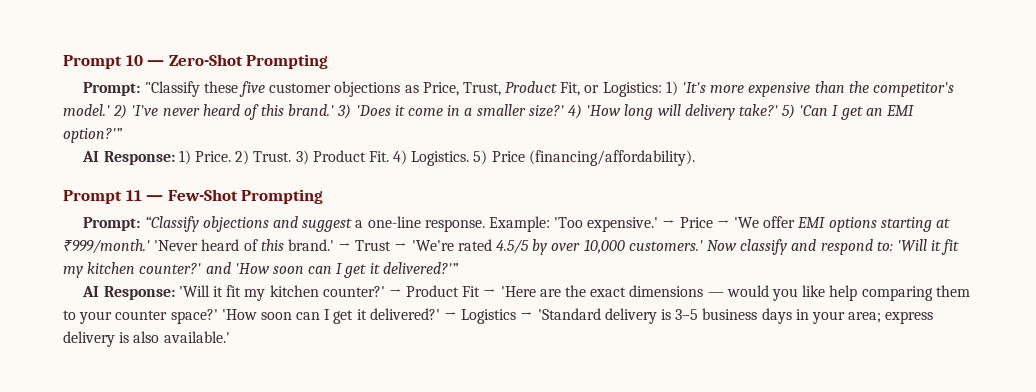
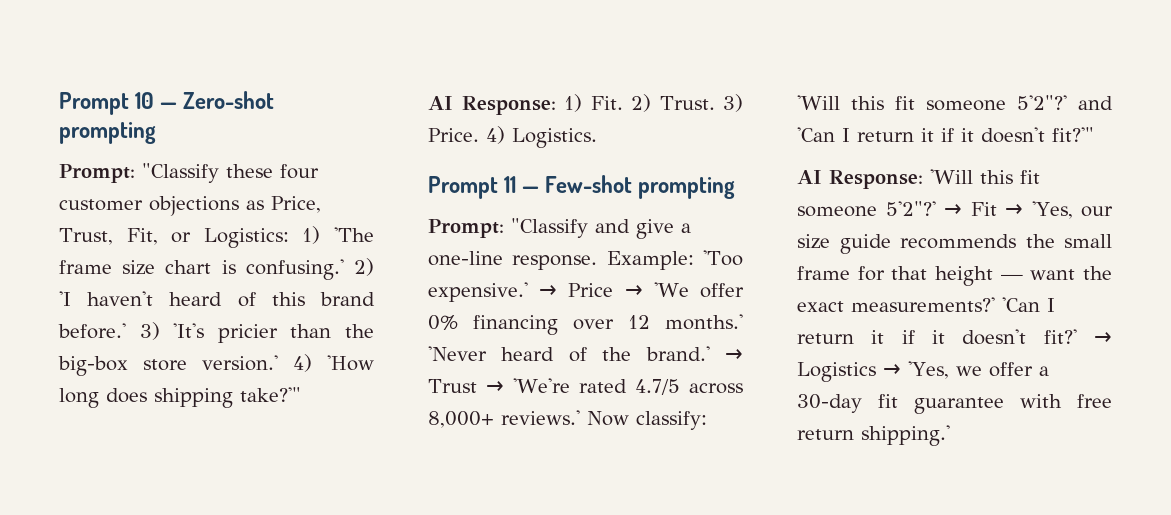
- Prompt 10 — Zero-Shot Prompting
+ Prompt 10 — Zero-shot prompting
- Prompt: "Classify these five customer objections as Price, Trust, Product Fit, or Logistics: 1) 'It's more expensive than the competitor's model.' 2) 'I've never heard of this brand.' 3) 'Does it come in a smaller size?' 4) 'How long will delivery take?' 5) 'Can I get an EMI option?'”
+ Prompt: "Classify these four customer objections as Price, Trust, Fit, or Logistics: 1) 'The frame size chart is confusing.' 2) 'I haven't heard of this brand before.' 3) 'It's pricier than the big-box store version.' 4) 'How long does shipping take?'"
- AI Response: 1) Price. 2) Trust.
+ AI Response: 1) Fit. 2) Trust.
- 3) Product Fit. 4) Logistics. 5) Price (financing/affordability).
+ 3) Price. 4) Logistics.
- Prompt 11 — Few-Shot Prompting
- Prompt: “Classify objections and suggest a one-line response.
+ Prompt 11 — Few-shot prompting
+ Prompt: "Classify and give a one-line response.
- → Price → 'We offer EMI options starting at ₹999/month.'
+ → Price → 'We offer 0% financing over 12 months.'
- 'Never heard of this brand.'
+ 'Never heard of the brand.'
- → Trust → 'We're rated 4.5/5 by over 10,000 customers.' Now classify and respond to: 'Will it fit my kitchen counter?' and 'How soon can I get it delivered?'”
- AI Response: 'Will it fit my kitchen counter?' → Product Fit → 'Here are the exact dimensions — would you like help comparing them to your counter space?' 'How soon can I get it delivered?' → Logistics → 'Standard delivery is 3–5 business days in your area; express delivery is also available.'
+ → Trust → 'We're rated 4.7/5 across 8,000+ reviews.' Now classify: 'Will this fit someone 5'2"?' and 'Can I return it if it doesn't fit?'"
+ AI Response: 'Will this fit someone 5'2"?' → Fit → 'Yes, our size guide recommends the small frame for that height — want the exact measurements?' 'Can I return it if it doesn't fit?' → Logistics → 'Yes, we offer a 30-day fit guarantee with free return shipping.'

